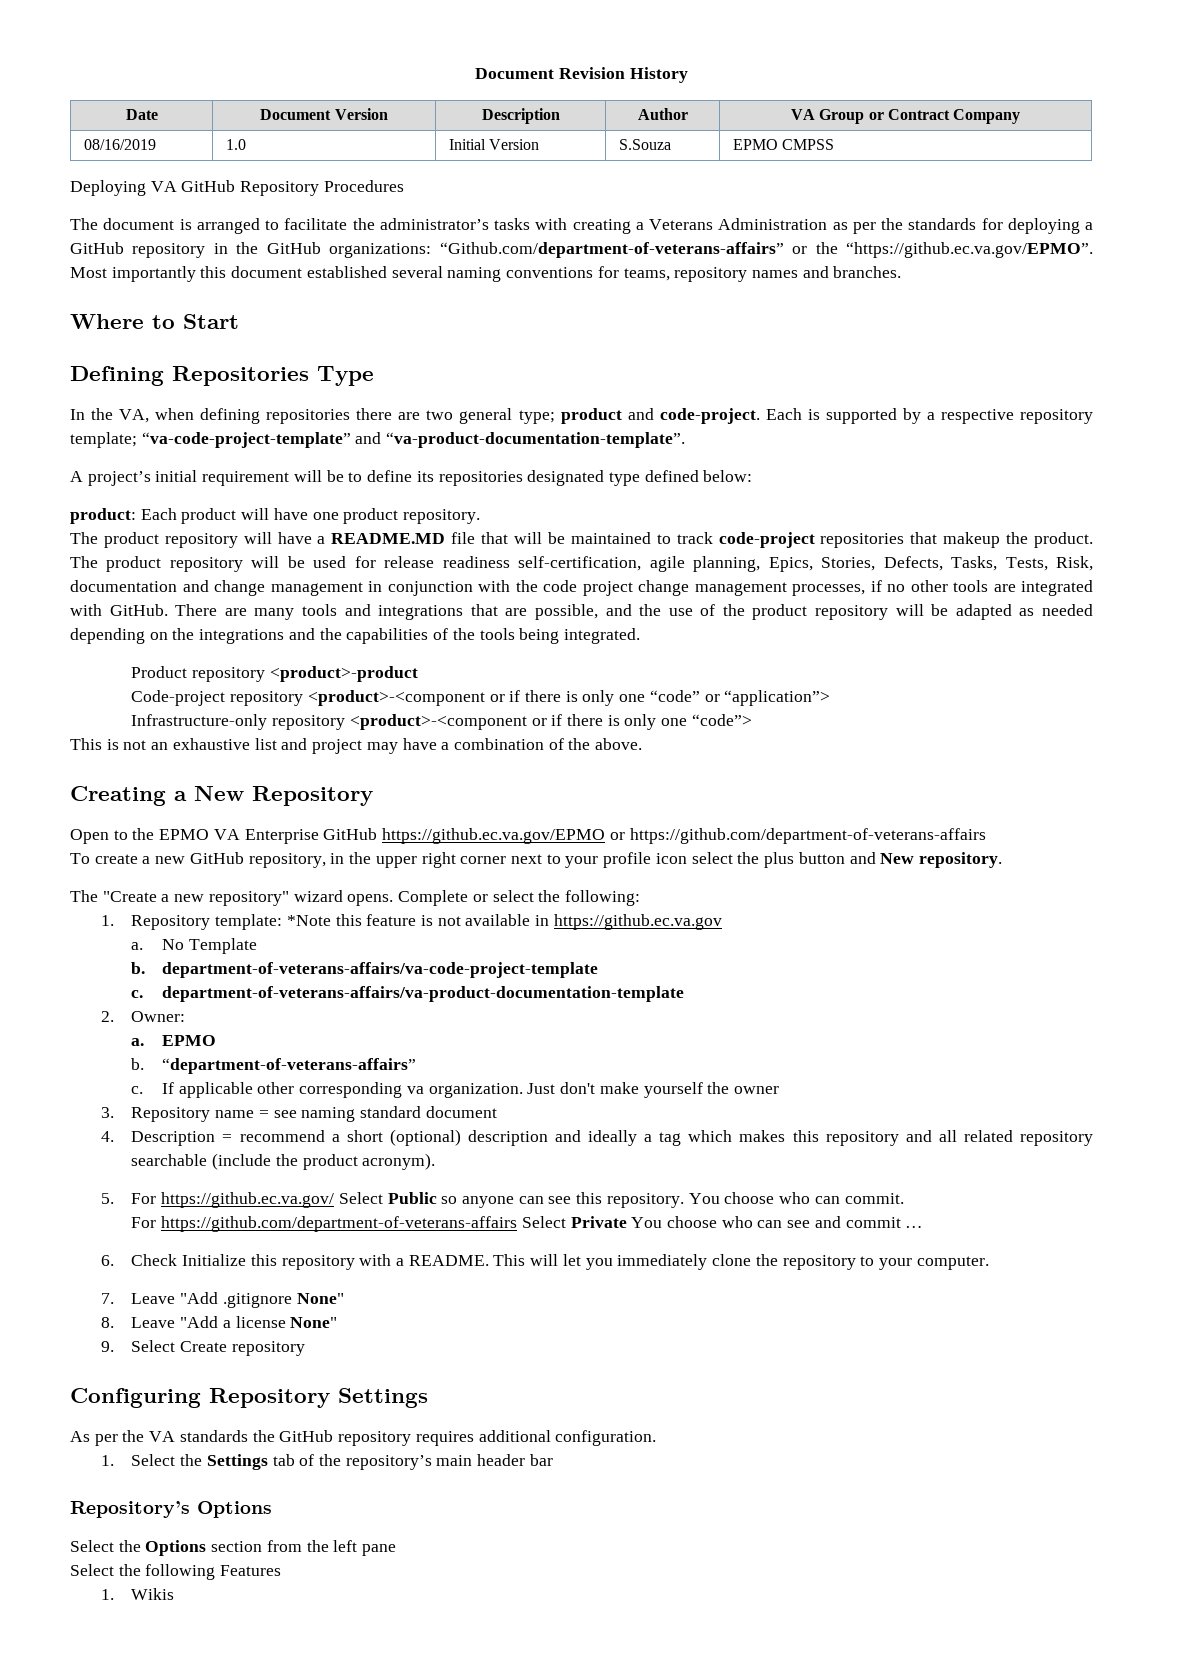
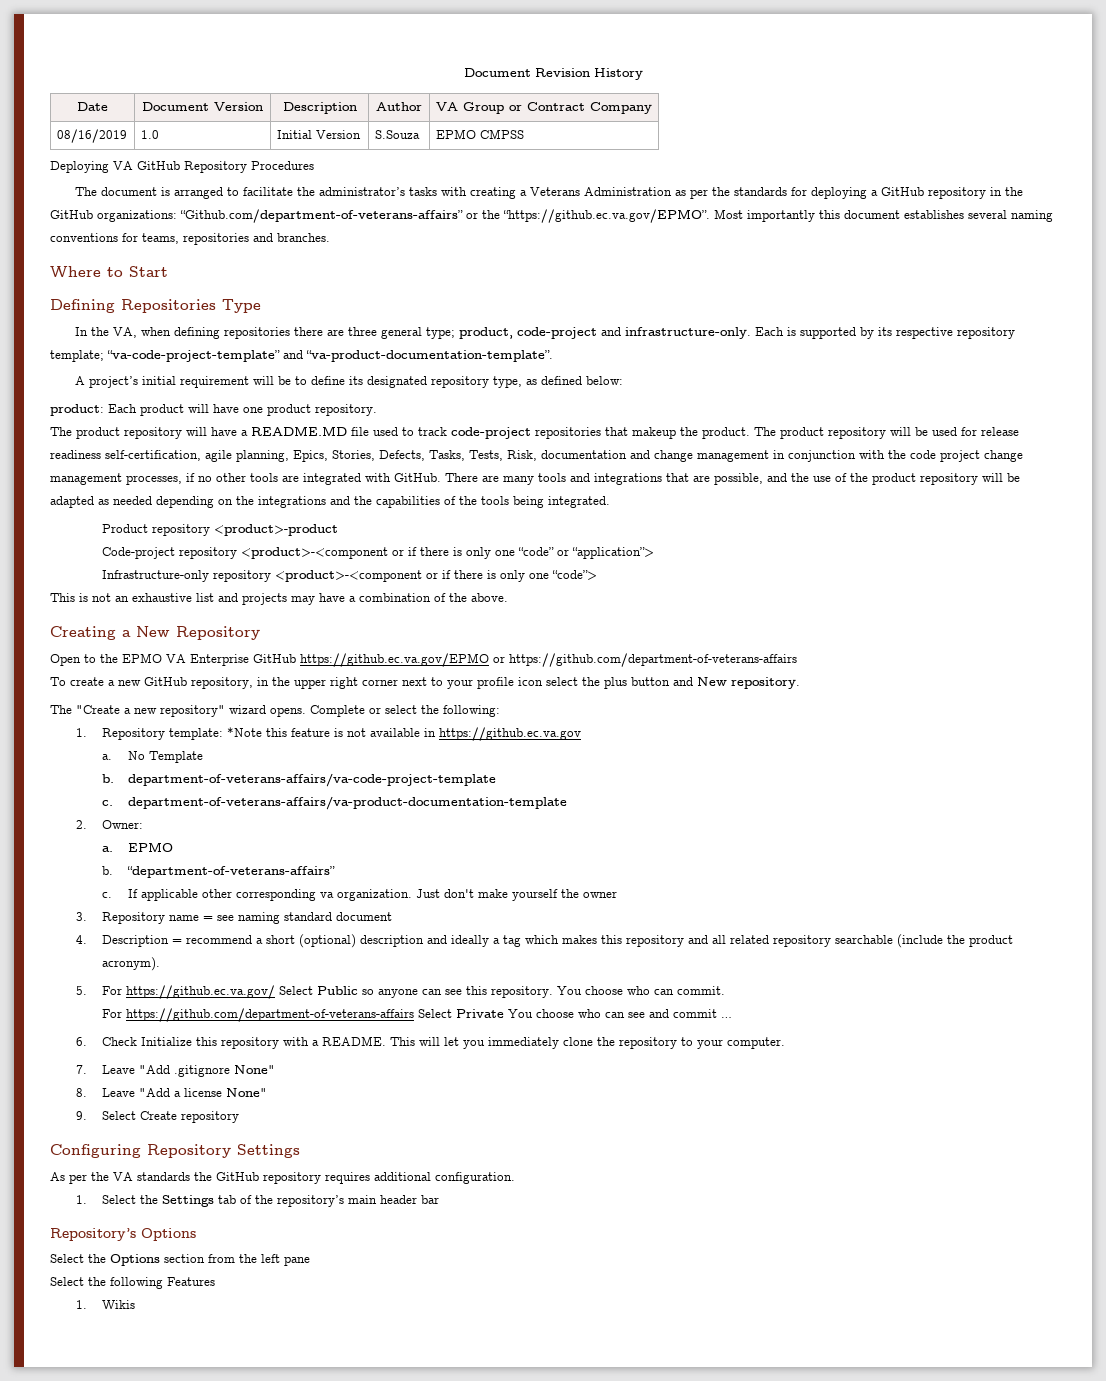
- The document is arranged to facilitate the administrator’s tasks with creating a Veterans Administration as per the standards for deploying a GitHub repository in the GitHub organizations: “Github.com/department-of-veterans-affairs” or the “https://github.ec.va.gov/EPMO”. Most importantly this document established several naming conventions for teams, repository names and branches.
+ The document is arranged to facilitate the administrator’s tasks with creating a Veterans Administration as per the standards for deploying a GitHub repository in the GitHub organizations: “Github.com/department-of-veterans-affairs” or the “https://github.ec.va.gov/EPMO”. Most importantly this document establishes several naming conventions for teams, repositories and branches.
- In the VA, when defining repositories there are two general type; product and code-project.
+ In the VA, when defining repositories there are three general type; product, code-project and infrastructure-only.
- Each is supported by a respective repository template; “va-code-project-template” and “va-product-documentation-template”.
+ Each is supported by its respective repository template; “va-code-project-template” and “va-product-documentation-template”.
- A project’s initial requirement will be to define its repositories designated type defined below:
+ A project’s initial requirement will be to define its designated repository type, as defined below:
- The product repository will have a README.MD file that will be maintained to track code-project repositories that makeup the product.
+ The product repository will have a README.MD file used to track code-project repositories that makeup the product.
- This is not an exhaustive list and project may have a combination of the above.
+ This is not an exhaustive list and projects may have a combination of the above.

